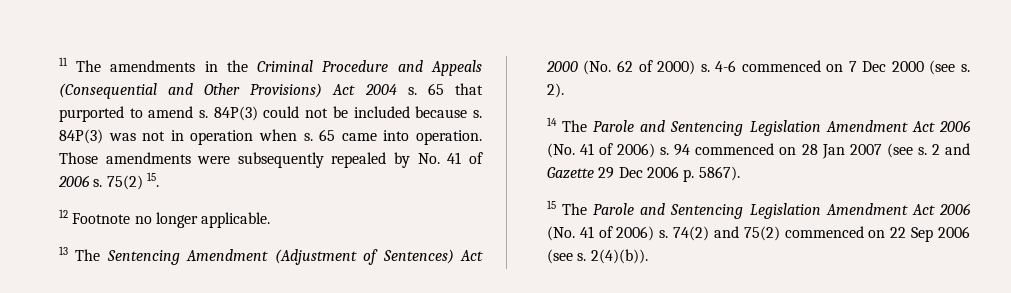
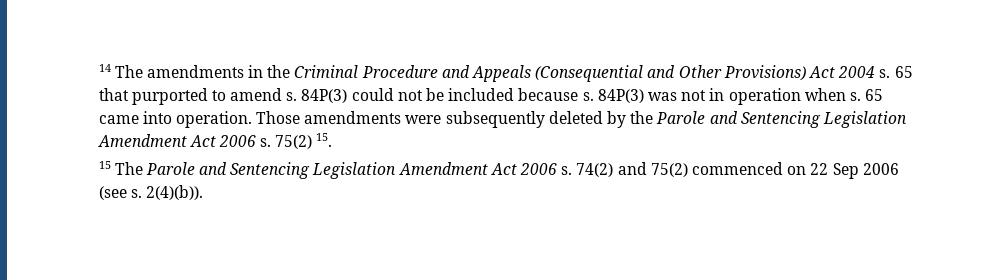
- 11 The amendments in the Criminal Procedure and Appeals (Consequential and Other Provisions) Act 2004 s.
+ 14 The amendments in the Criminal Procedure and Appeals (Consequential and Other Provisions) Act 2004 s.
- Those amendments were subsequently repealed by No. 41 of 2006 s. 75(2) 15.
- 12 Footnote no longer applicable.
- 13 The Sentencing Amendment (Adjustment of Sentences) Act 2000 (No. 62 of 2000) s. 4-6 commenced on 7 Dec 2000 (see s. 2).
- 14 The Parole and Sentencing Legislation Amendment Act 2006 (No. 41 of 2006) s. 94 commenced on 28 Jan 2007 (see s. 2 and Gazette 29 Dec 2006 p. 5867).
+ Those amendments were subsequently deleted by the Parole and Sentencing Legislation Amendment Act 2006 s. 75(2) 15.
- 15 The Parole and Sentencing Legislation Amendment Act 2006 (No. 41 of 2006) s.
+ 15 The Parole and Sentencing Legislation Amendment Act 2006 s.

